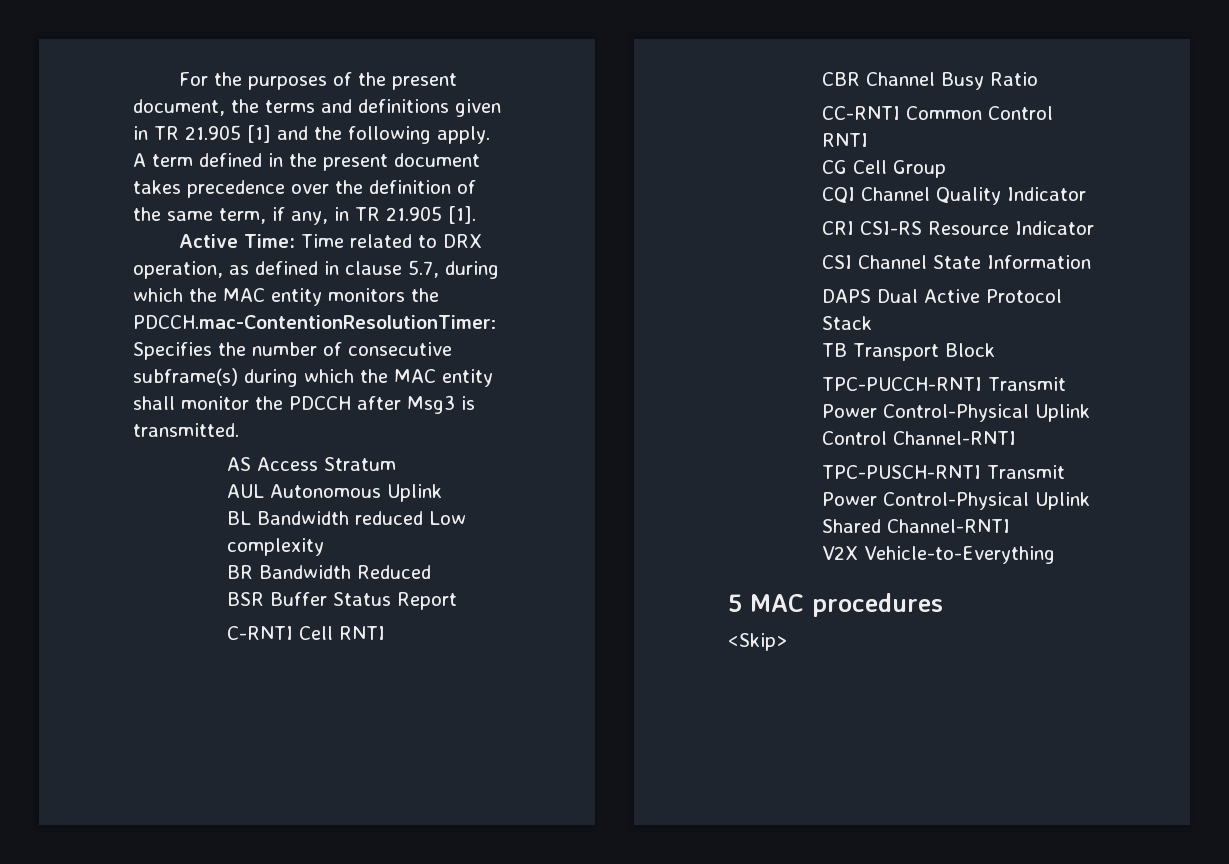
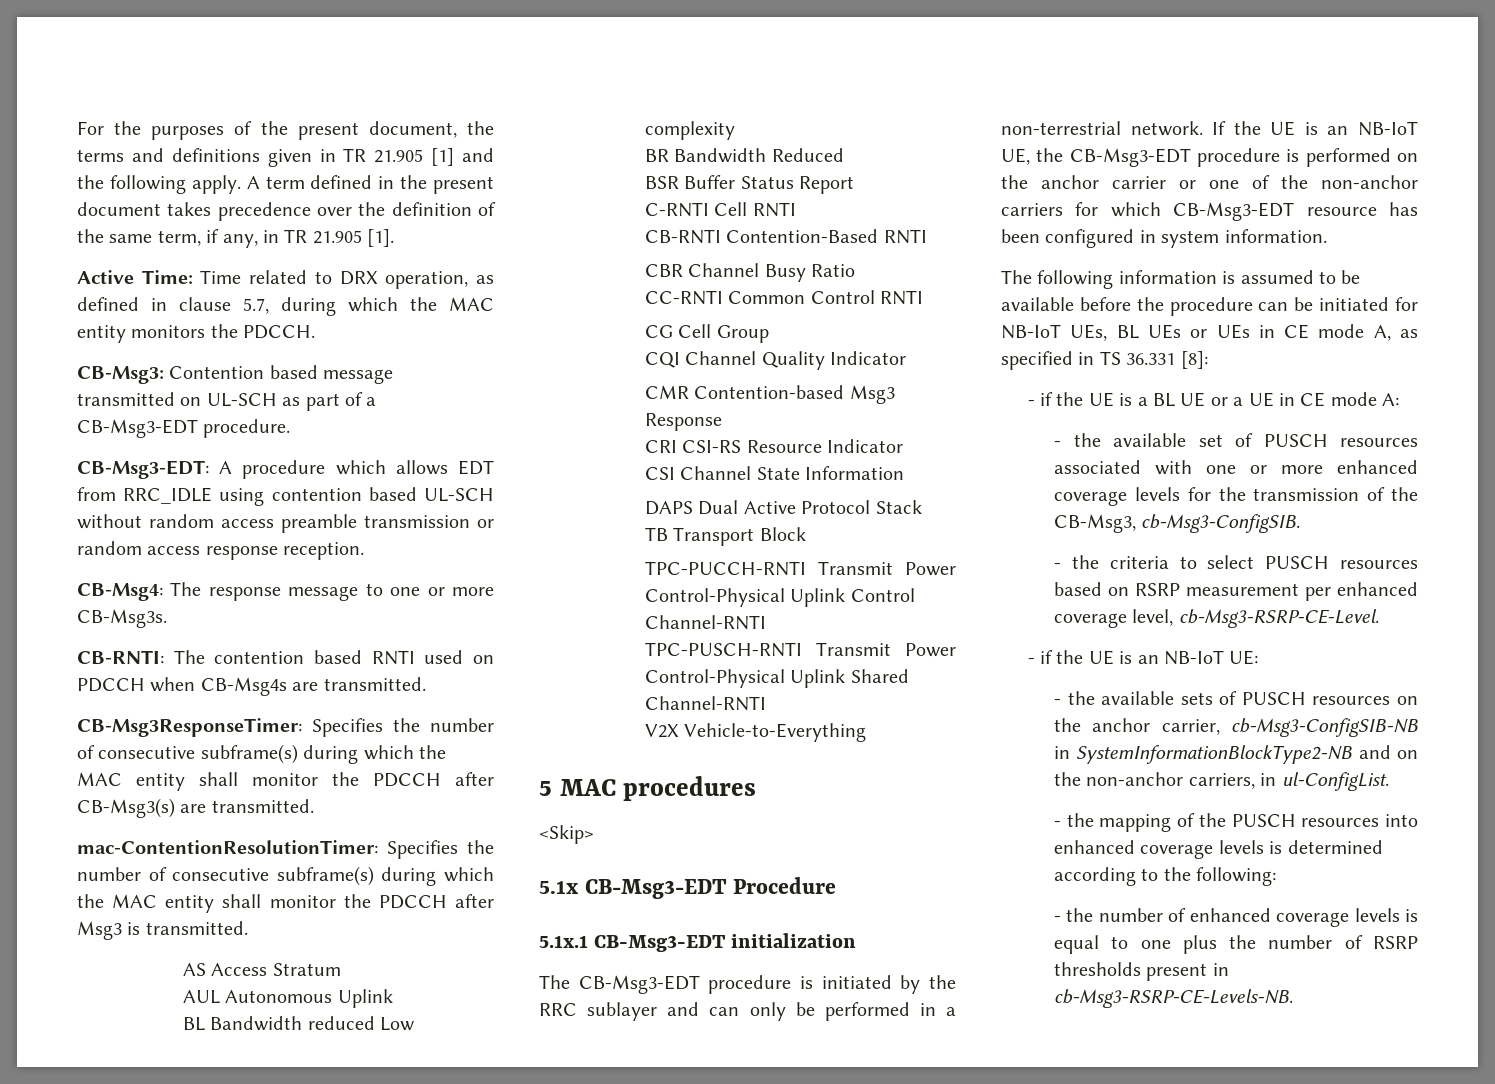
- Active Time: Time related to DRX operation, as defined in clause 5.7, during which the MAC entity monitors the PDCCH.mac-ContentionResolutionTimer: Specifies the number of consecutive subframe(s) during which the MAC entity shall monitor the PDCCH after Msg3 is transmitted.
+ Active Time: Time related to DRX operation, as defined in clause 5.7, during which the MAC entity monitors the PDCCH.
+ CB-Msg3: Contention based message transmitted on UL-SCH as part of a CB-Msg3-EDT procedure.
+ CB-Msg3-EDT: A procedure which allows EDT from RRC_IDLE using contention based UL-SCH without random access preamble transmission or random access response reception.
+ CB-Msg4: The response message to one or more CB-Msg3s.
+ CB-RNTI: The contention based RNTI used on PDCCH when CB-Msg4s are transmitted.
+ CB-Msg3ResponseTimer: Specifies the number of consecutive subframe(s) during which the MAC entity shall monitor the PDCCH after CB-Msg3(s) are transmitted.
+ mac-ContentionResolutionTimer: Specifies the number of consecutive subframe(s) during which the MAC entity shall monitor the PDCCH after Msg3 is transmitted.
+ CB-RNTI Contention-Based RNTI
+ CMR Contention-based Msg3 Response
+ 5.1x CB-Msg3-EDT Procedure
+ 5.1x.1 CB-Msg3-EDT initialization
+ The CB-Msg3-EDT procedure is initiated by the RRC sublayer and can only be performed in a non-terrestrial network. If the UE is an NB-IoT UE, the CB-Msg3-EDT procedure is performed on the anchor carrier or one of the non-anchor carriers for which CB-Msg3-EDT resource has been configured in system information.
+ The following information is assumed to be available before the procedure can be initiated for NB-IoT UEs, BL UEs or UEs in CE mode A, as specified in TS 36.331 [8]:
+ - if the UE is a BL UE or a UE in CE mode A:
+ - the available set of PUSCH resources associated with one or more enhanced coverage levels for the transmission of the CB-Msg3, cb-Msg3-ConfigSIB.
+ - the criteria to select PUSCH resources based on RSRP measurement per enhanced coverage level, cb-Msg3-RSRP-CE-Level.
+ - if the UE is an NB-IoT UE:
+ - the available sets of PUSCH resources on the anchor carrier, cb-Msg3-ConfigSIB-NB in SystemInformationBlockType2-NB and on the non-anchor carriers, in ul-ConfigList.
+ - the mapping of the PUSCH resources into enhanced coverage levels is determined according to the following:
+ - the number of enhanced coverage levels is equal to one plus the number of RSRP thresholds present in cb-Msg3-RSRP-CE-Levels-NB.

